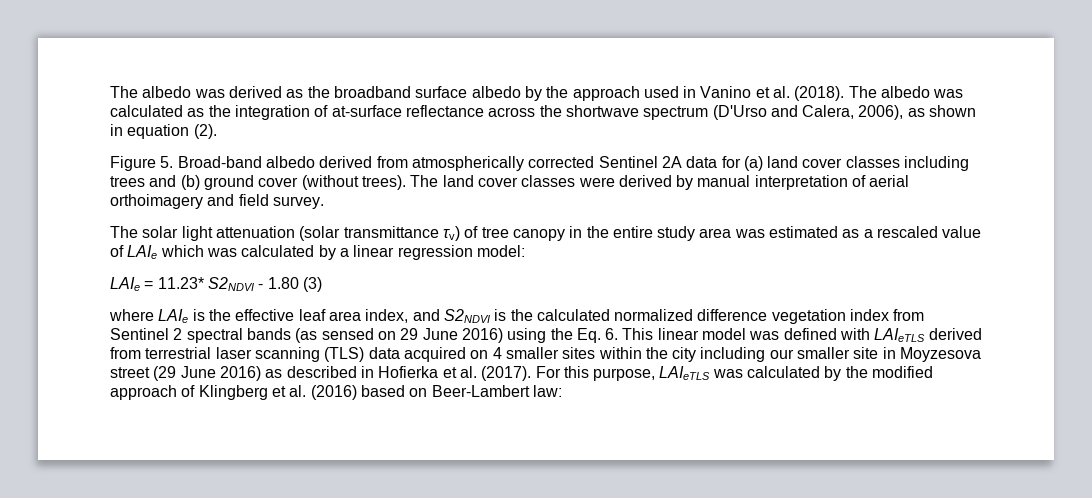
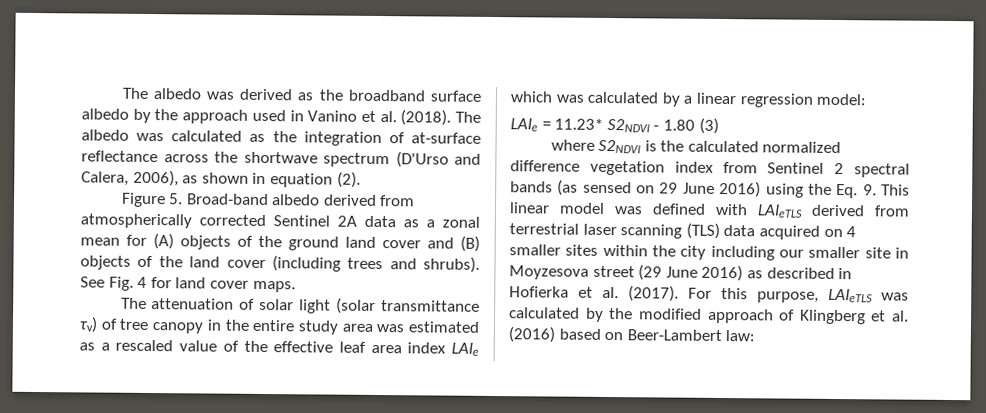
- Figure 5. Broad-band albedo derived from atmospherically corrected Sentinel 2A data for (a) land cover classes including trees and (b) ground cover (without trees). The land cover classes were derived by manual interpretation of aerial orthoimagery and field survey.
- The solar light attenuation (solar transmittance τv) of tree canopy in the entire study area was estimated as a rescaled value of LAIe which was calculated by a linear regression model:
+ Figure 5. Broad-band albedo derived from atmospherically corrected Sentinel 2A data as a zonal mean for (A) objects of the ground land cover and (B) objects of the land cover (including trees and shrubs). See Fig. 4 for land cover maps.
+ The attenuation of solar light (solar transmittance τv) of tree canopy in the entire study area was estimated as a rescaled value of the effective leaf area index LAIe which was calculated by a linear regression model:
- where LAIe is the effective leaf area index, and S2NDVI is the calculated normalized difference vegetation index from Sentinel 2 spectral bands (as sensed on 29 June 2016) using the Eq. 6. This linear model was defined with LAIeTLS derived from terrestrial laser scanning (TLS) data acquired on 4 smaller sites within the city including our smaller site in Moyzesova street (29 June 2016) as described in Hofierka et al. (2017).
+ where S2NDVI is the calculated normalized difference vegetation index from Sentinel 2 spectral bands (as sensed on 29 June 2016) using the Eq. 9. This linear model was defined with LAIeTLS derived from terrestrial laser scanning (TLS) data acquired on 4 smaller sites within the city including our smaller site in Moyzesova street (29 June 2016) as described in Hofierka et al. (2017).

